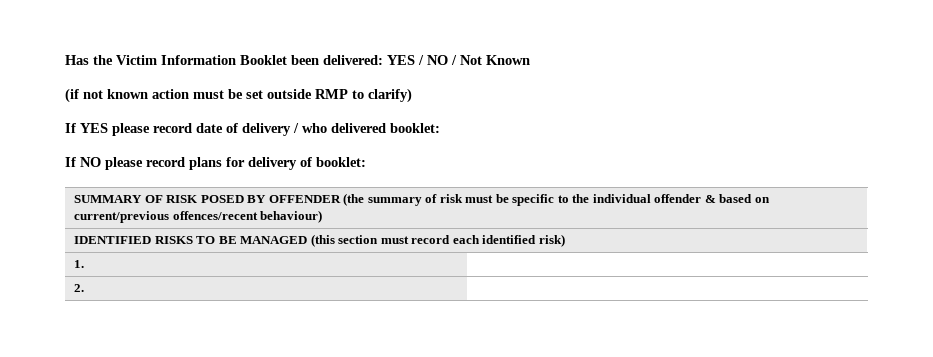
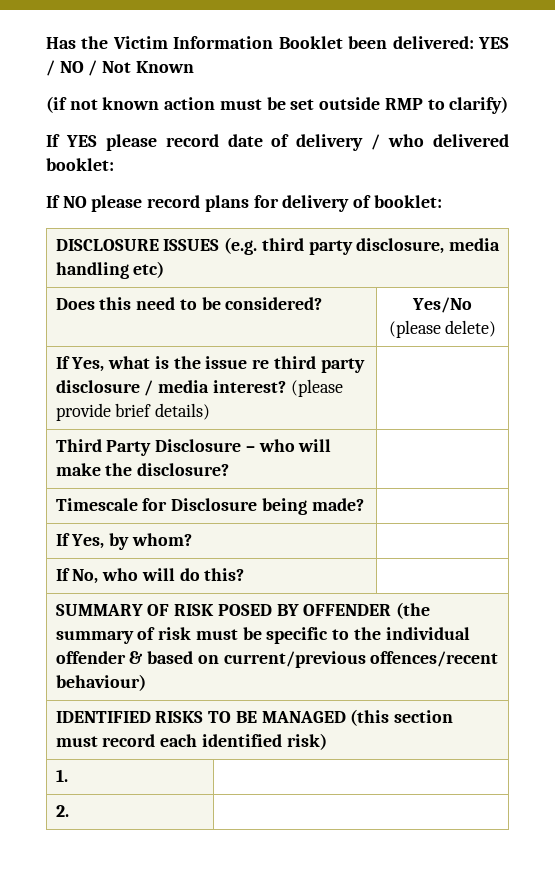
+ DISCLOSURE ISSUES (e.g. third party disclosure, media handling etc)
+ Does this need to be considered? | Yes/No (please delete)
+ If Yes, what is the issue re third party disclosure / media interest? (please provide brief details) |
+ Third Party Disclosure – who will make the disclosure? |
+ Timescale for Disclosure being made? |
+ If Yes, by whom? |
+ If No, who will do this? |

